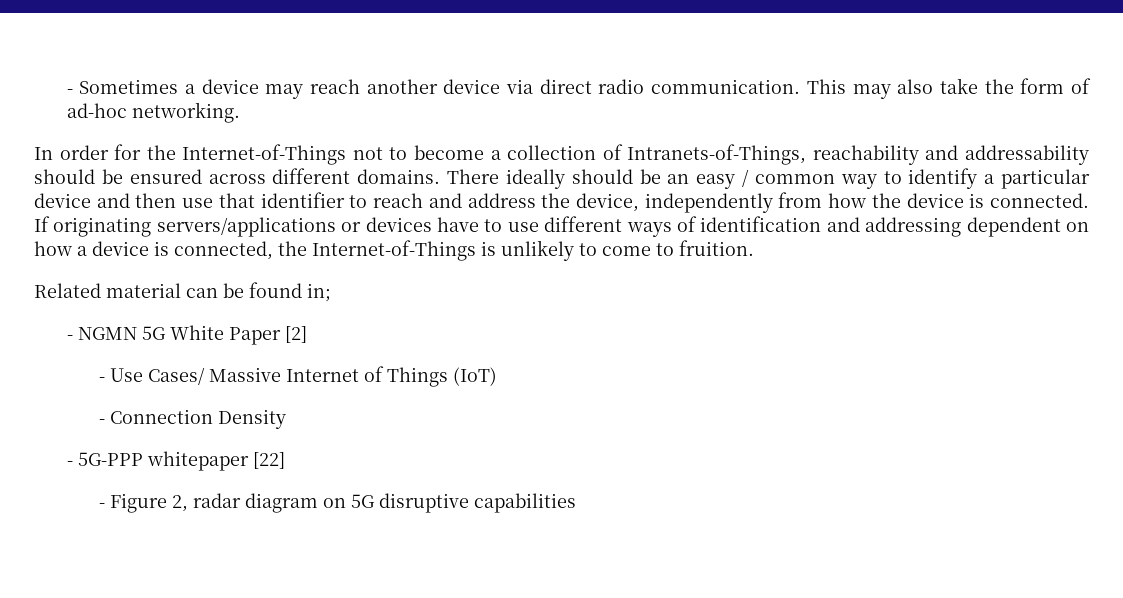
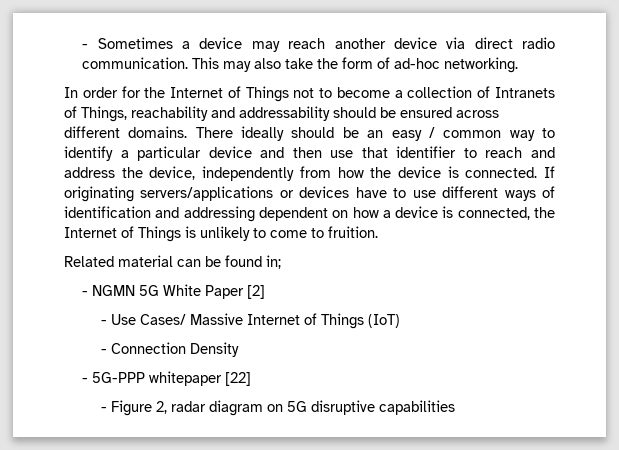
- In order for the Internet-of-Things not to become a collection of Intranets-of-Things, reachability and addressability should be ensured across different domains.
+ In order for the Internet of Things not to become a collection of Intranets of Things, reachability and addressability should be ensured across different domains.
- If originating servers/applications or devices have to use different ways of identification and addressing dependent on how a device is connected, the Internet-of-Things is unlikely to come to fruition.
+ If originating servers/applications or devices have to use different ways of identification and addressing dependent on how a device is connected, the Internet of Things is unlikely to come to fruition.

